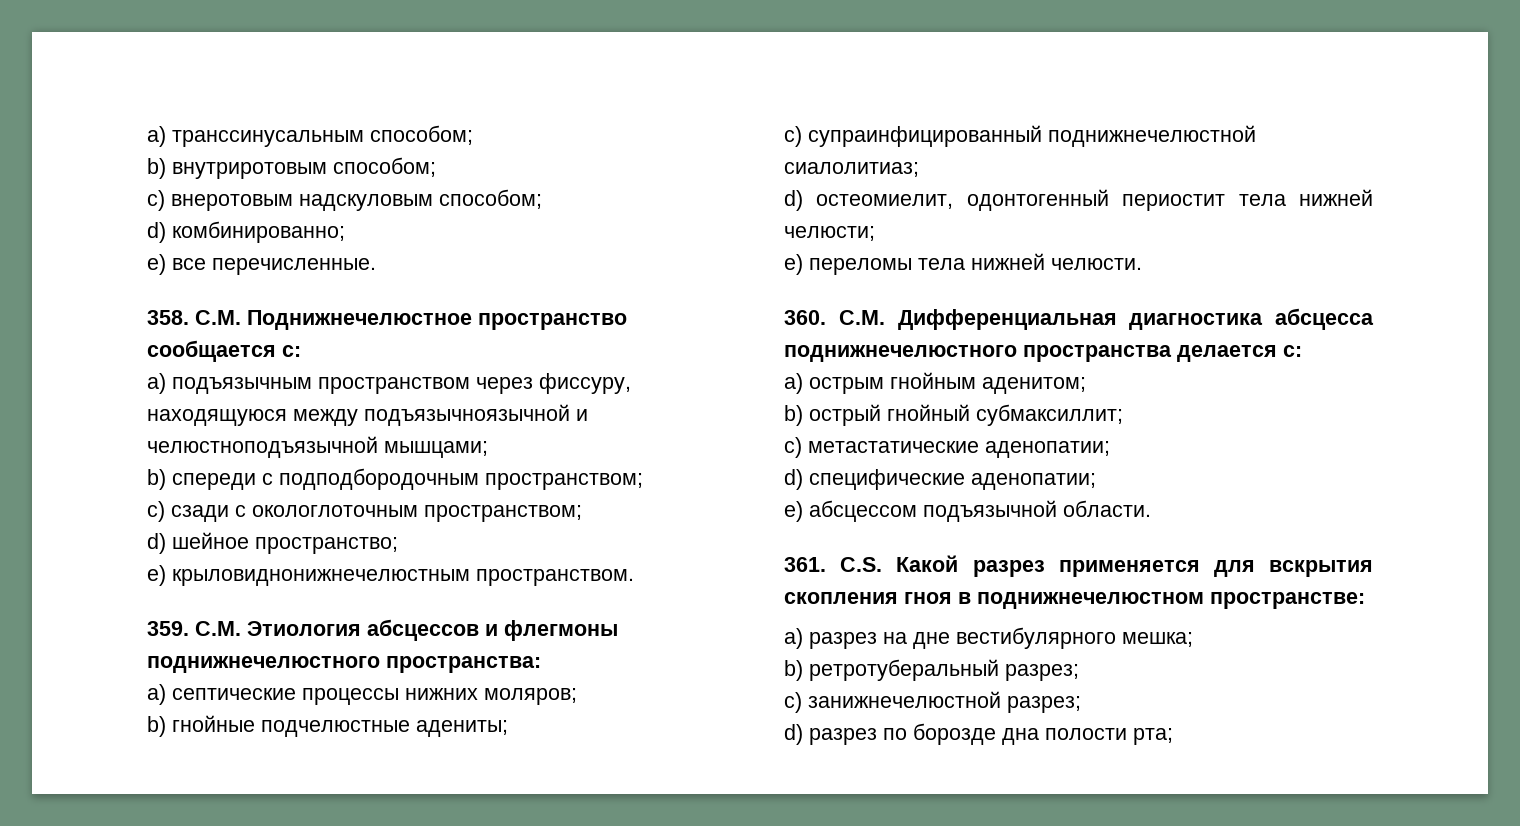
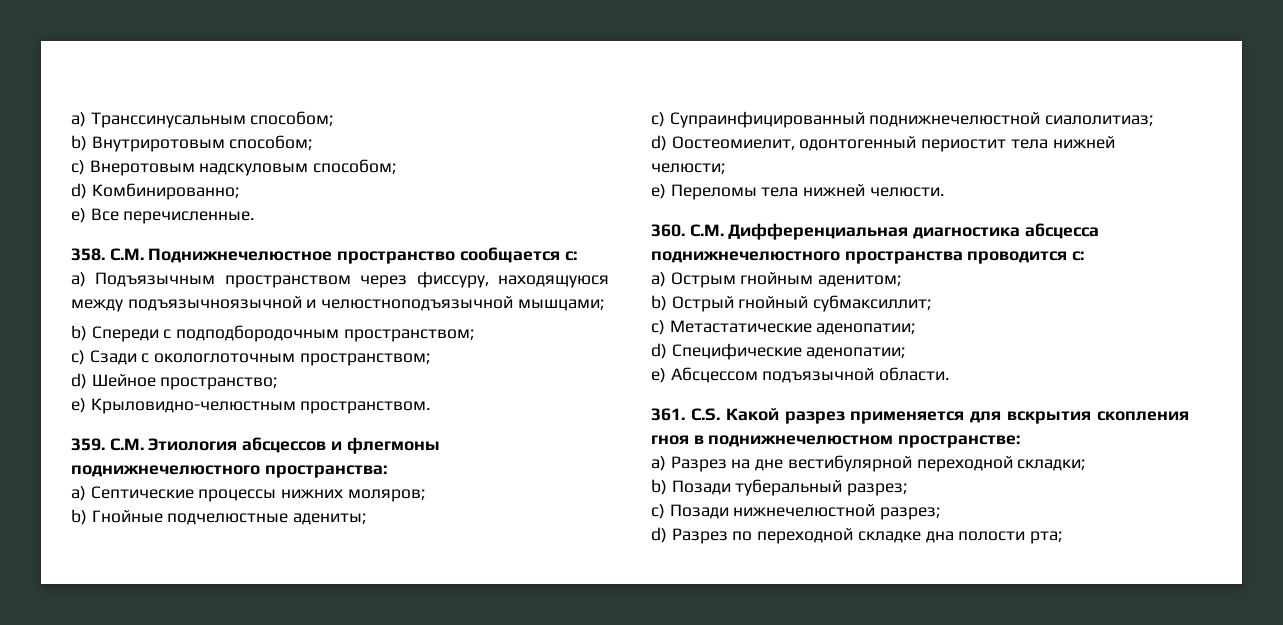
- a) транссинусальным способом;
+ a) Транссинусальным способом;
- b) внутриротовым способом;
+ b) Внутриротовым способом;
- c) внеротовым надскуловым способом;
+ c) Внеротовым надскуловым способом;
- d) комбинированно;
- e) все перечисленные.
+ d) Комбинированно;
+ e) Все перечисленные.
- a) подъязычным пространством через фиссуру, находящуюся между подъязычноязычной и челюстноподъязычной мышцами;
+ a) Подъязычным пространством через фиссуру, находящуюся между подъязычноязычной и челюстноподъязычной мышцами;
- b) спереди с подподбородочным пространством;
+ b) Спереди с подподбородочным пространством;
- c) сзади с окологлоточным пространством;
+ c) Сзади с окологлоточным пространством;
- d) шейное пространство;
+ d) Шейное пространство;
- e) крыловиднонижнечелюстным пространством.
+ e) Крыловидно-челюстным пространством.
- a) септические процессы нижних моляров;
+ a) Септические процессы нижних моляров;
- b) гнойные подчелюстные адениты;
+ b) Гнойные подчелюстные адениты;
- c) супраинфицированный поднижнечелюстной сиалолитиаз;
+ c) Супраинфицированный поднижнечелюстной сиалолитиаз;
- d) остеомиелит, одонтогенный периостит тела нижней челюсти;
+ d) Оостеомиелит, одонтогенный периостит тела нижней челюсти;
- e) переломы тела нижней челюсти.
+ e) Переломы тела нижней челюсти.
- 360. C.M. Дифференциальная диагностика абсцесса поднижнечелюстного пространства делается с:
- a) острым гнойным аденитом;
+ 360. C.M. Дифференциальная диагностика абсцесса поднижнечелюстного пространства проводится с:
+ a) Острым гнойным аденитом;
- b) острый гнойный субмаксиллит;
+ b) Острый гнойный субмаксиллит;
- c) метастатические аденопатии;
+ c) Метастатические аденопатии;
- d) специфические аденопатии;
+ d) Специфические аденопатии;
- e) абсцессом подъязычной области.
+ e) Абсцессом подъязычной области.
- a) разрез на дне вестибулярного мешка;
- b) ретротуберальный разрез;
+ a) Разрез на дне вестибулярной переходной складки;
+ b) Позади туберальный разрез;
- c) занижнечелюстной разрез;
+ c) Позади нижнечелюстной разрез;
- d) разрез по борозде дна полости рта;
+ d) Разрез по переходной складке дна полости рта;

